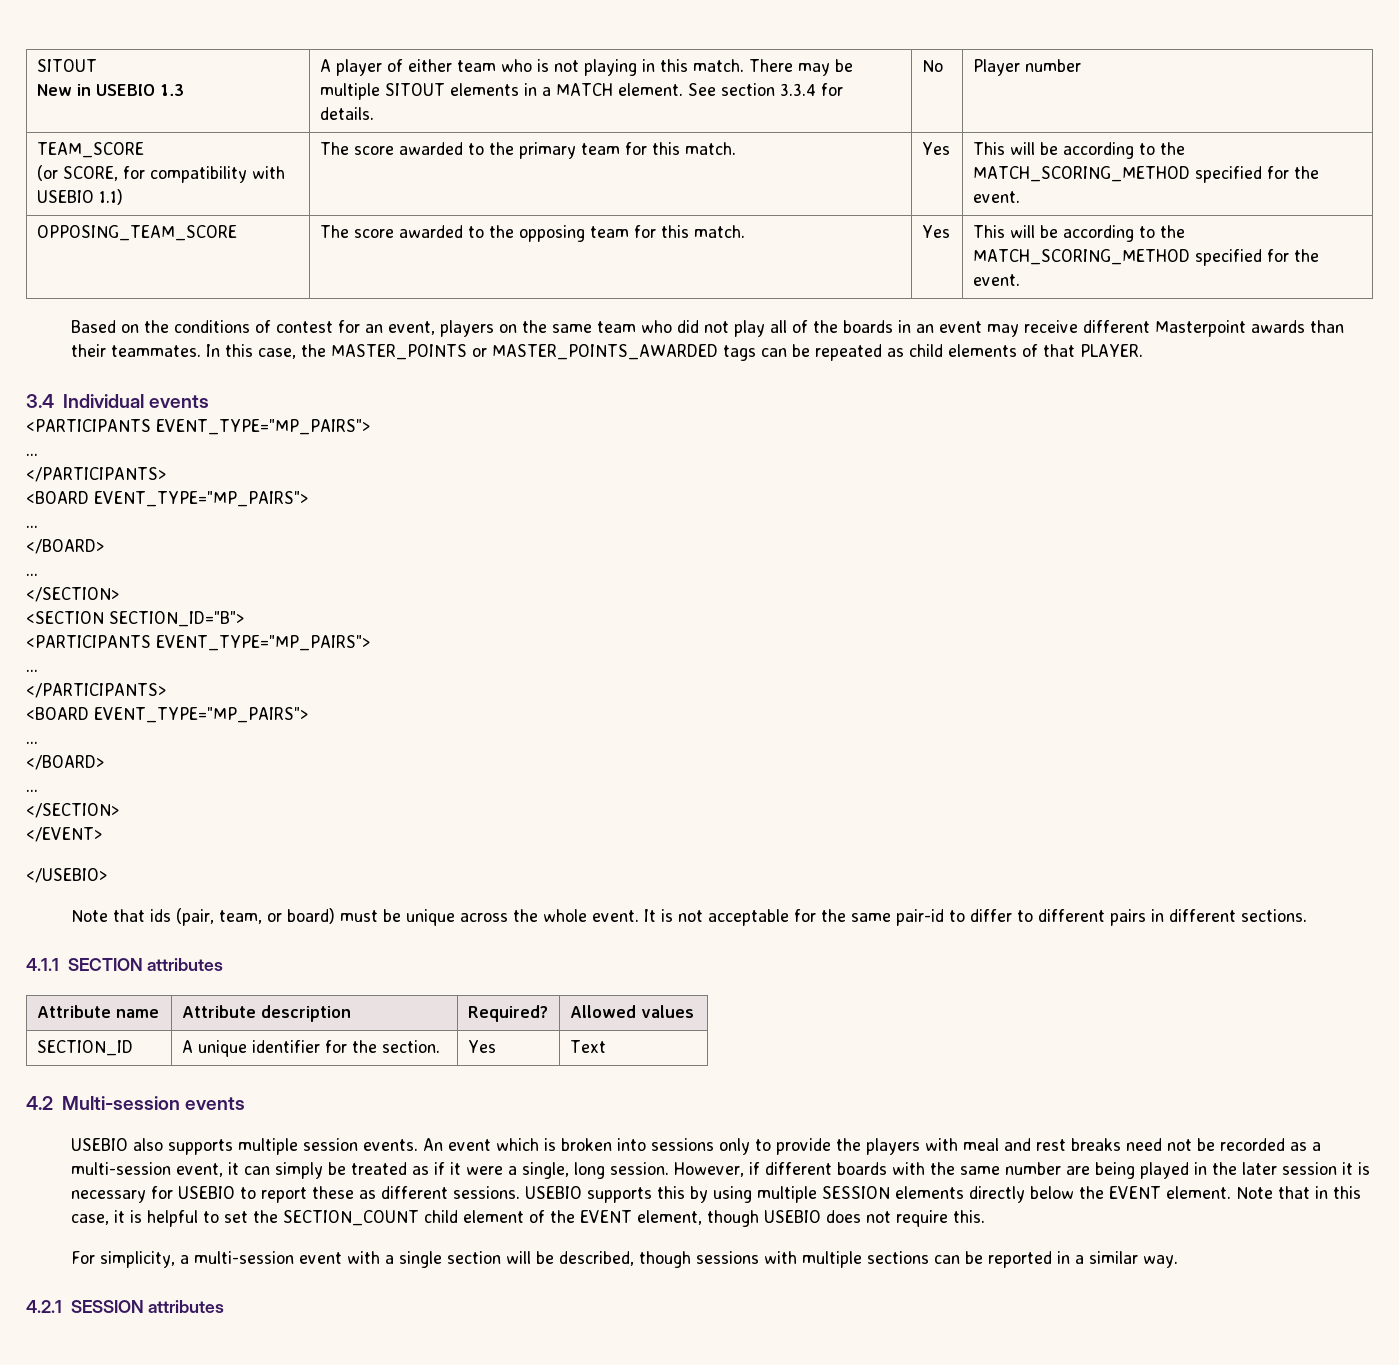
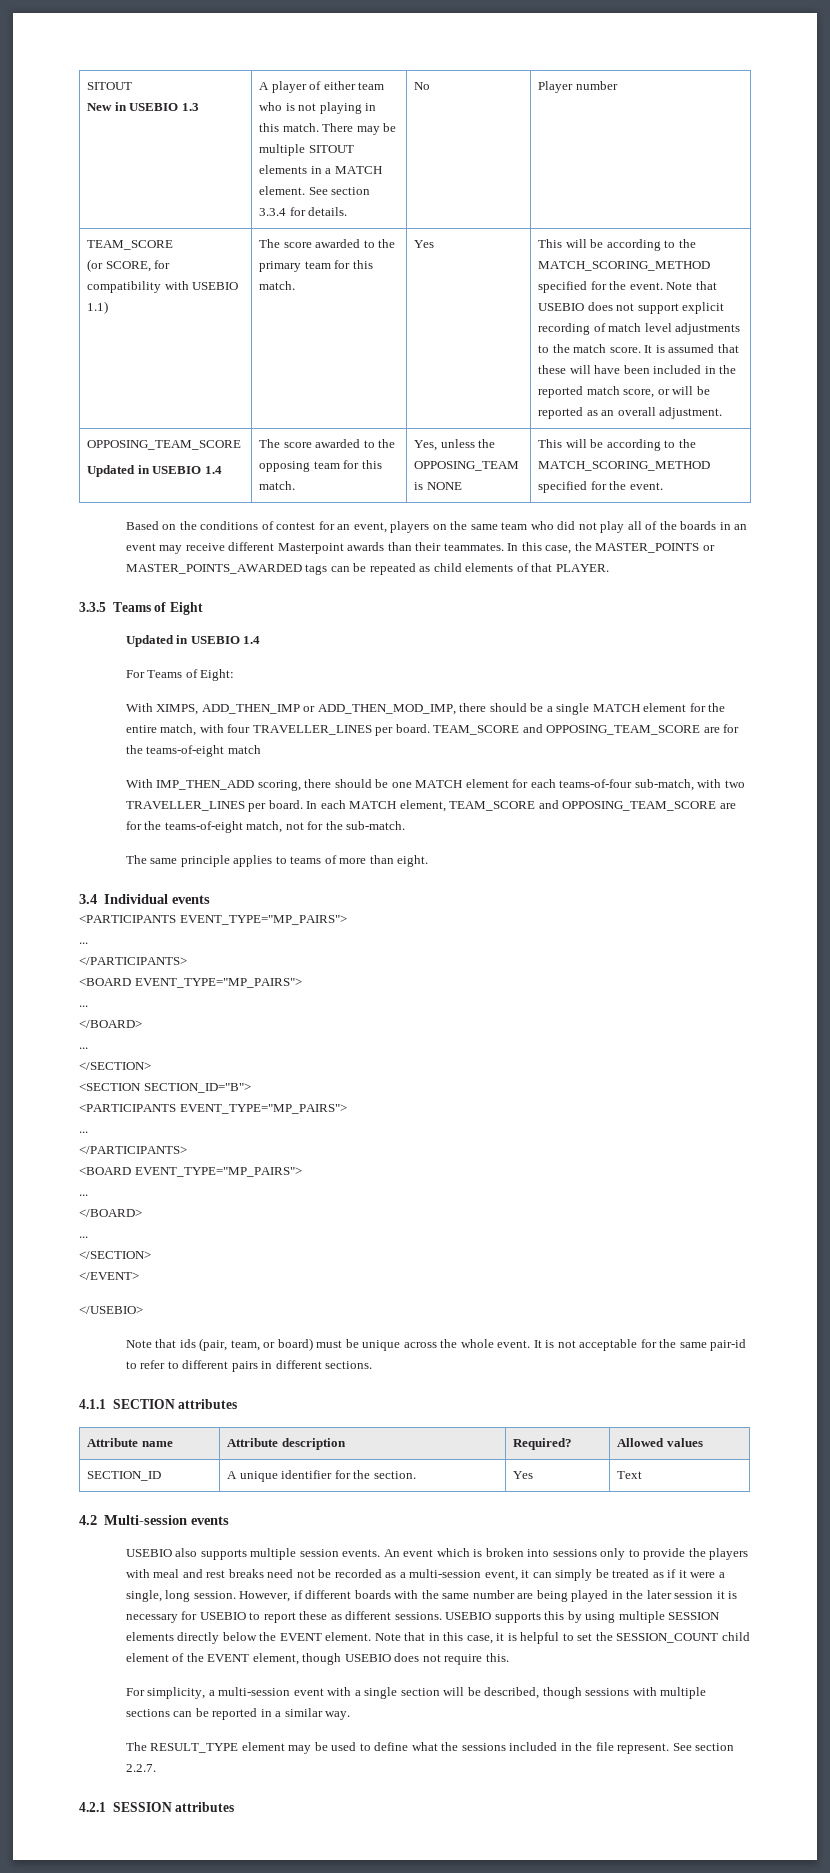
- The score awarded to the primary team for this match. | Yes | This will be according to the MATCH_SCORING_METHOD specified for the event.
- OPPOSING_TEAM_SCORE | The score awarded to the opposing team for this match. | Yes | This will be according to the MATCH_SCORING_METHOD specified for the event.
+ The score awarded to the primary team for this match. | Yes | This will be according to the MATCH_SCORING_METHOD specified for the event. Note that USEBIO does not support explicit recording of match level adjustments to the match score. It is assumed that these will have been included in the reported match score, or will be reported as an overall adjustment.
+ OPPOSING_TEAM_SCORE
+ Updated in USEBIO 1.4 | The score awarded to the opposing team for this match. | Yes, unless the OPPOSING_TEAM is NONE | This will be according to the MATCH_SCORING_METHOD specified for the event.
+ 3.3.5 Teams of Eight
+ Updated in USEBIO 1.4
+ For Teams of Eight:
+ With XIMPS, ADD_THEN_IMP or ADD_THEN_MOD_IMP, there should be a single MATCH element for the entire match, with four TRAVELLER_LINES per board. TEAM_SCORE and OPPOSING_TEAM_SCORE are for the teams-of-eight match
+ With IMP_THEN_ADD scoring, there should be one MATCH element for each teams-of-four sub-match, with two TRAVELLER_LINES per board. In each MATCH element, TEAM_SCORE and OPPOSING_TEAM_SCORE are for the teams-of-eight match, not for the sub-match.
+ The same principle applies to teams of more than eight.
- It is not acceptable for the same pair-id to differ to different pairs in different sections.
+ It is not acceptable for the same pair-id to refer to different pairs in different sections.
- Note that in this case, it is helpful to set the SECTION_COUNT child element of the EVENT element, though USEBIO does not require this.
+ Note that in this case, it is helpful to set the SESSION_COUNT child element of the EVENT element, though USEBIO does not require this.
+ The RESULT_TYPE element may be used to define what the sessions included in the file represent. See section 2.2.7.

